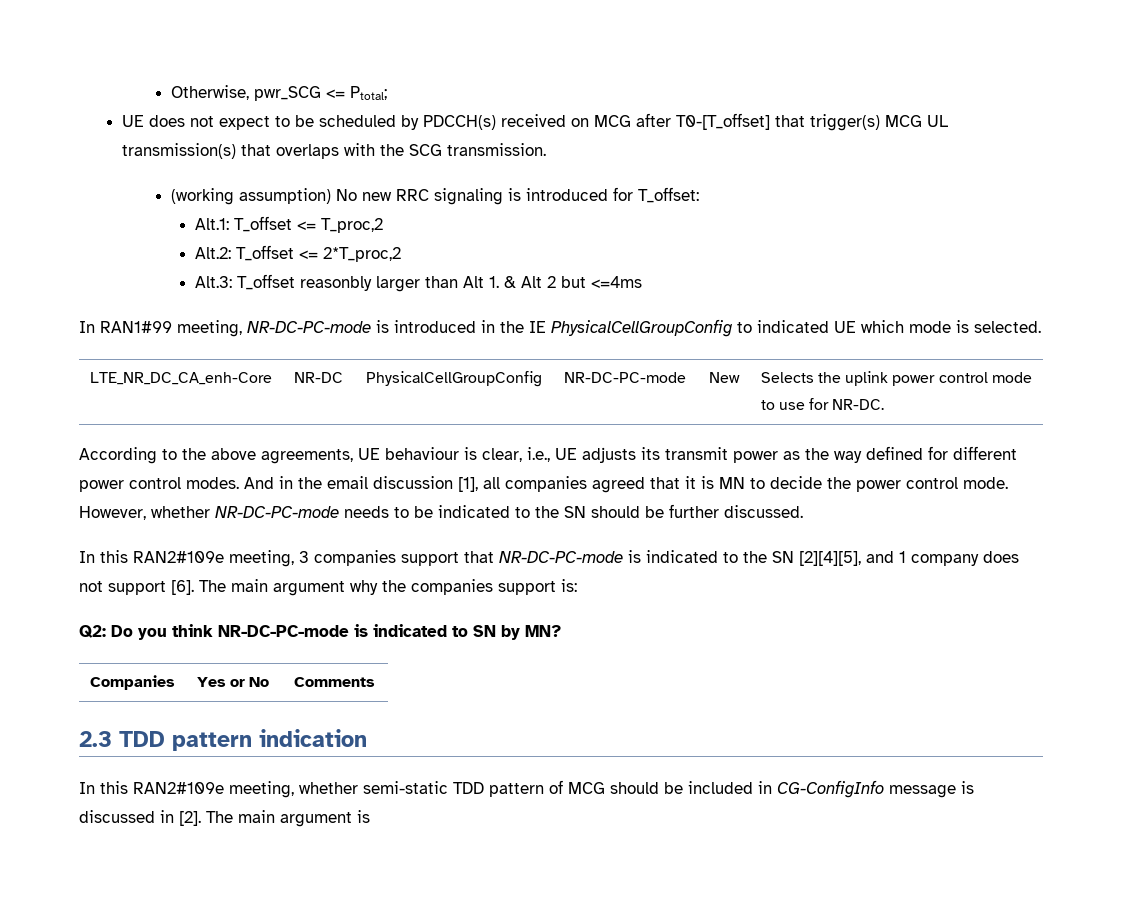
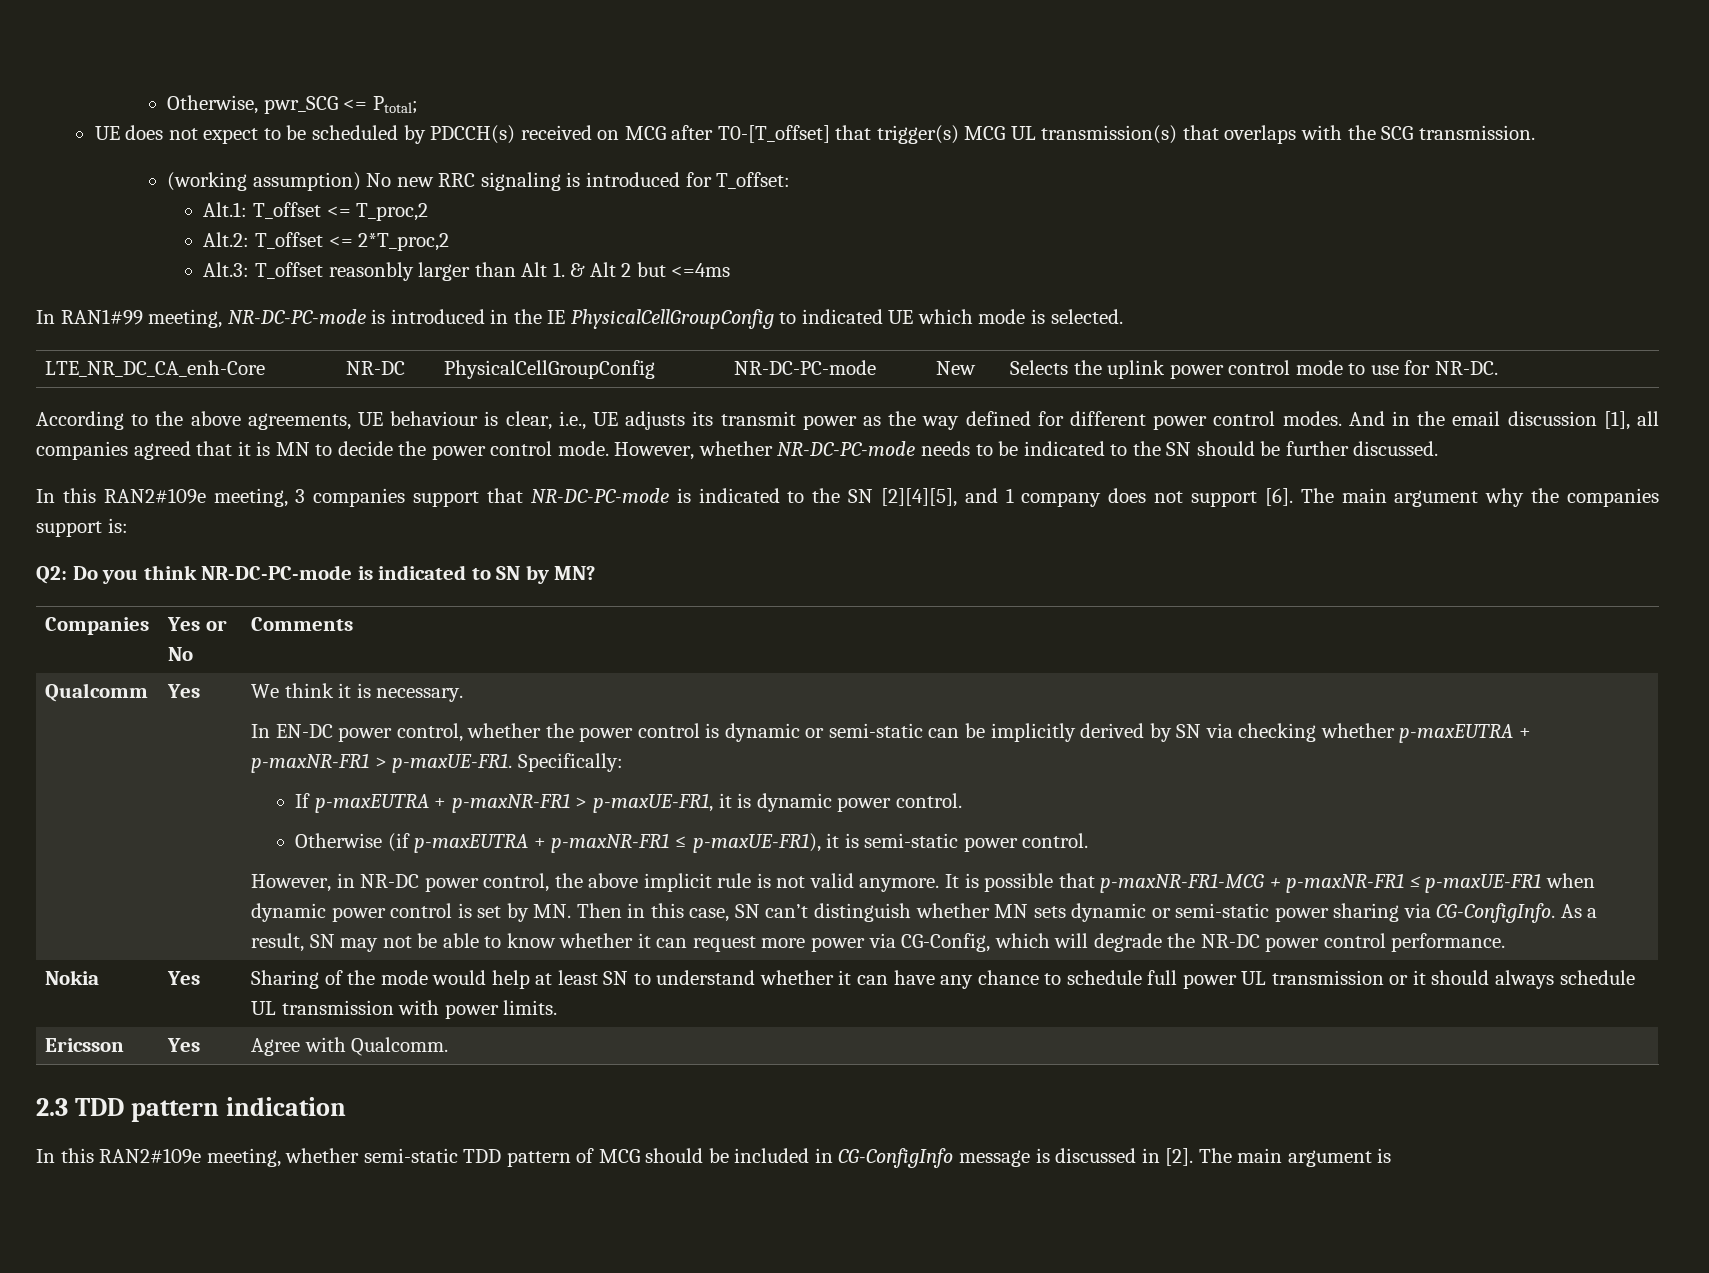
+ Qualcomm | Yes | We think it is necessary.
+ In EN-DC power control, whether the power control is dynamic or semi-static can be implicitly derived by SN via checking whether p-maxEUTRA + p-maxNR-FR1 > p-maxUE-FR1. Specifically:
+ If p-maxEUTRA + p-maxNR-FR1 > p-maxUE-FR1, it is dynamic power control.
+ Otherwise (if p-maxEUTRA + p-maxNR-FR1 ≤ p-maxUE-FR1), it is semi-static power control.
+ However, in NR-DC power control, the above implicit rule is not valid anymore. It is possible that p-maxNR-FR1-MCG + p-maxNR-FR1 ≤ p-maxUE-FR1 when dynamic power control is set by MN. Then in this case, SN can’t distinguish whether MN sets dynamic or semi-static power sharing via CG-ConfigInfo. As a result, SN may not be able to know whether it can request more power via CG-Config, which will degrade the NR-DC power control performance.
+ Nokia | Yes | Sharing of the mode would help at least SN to understand whether it can have any chance to schedule full power UL transmission or it should always schedule UL transmission with power limits.
+ Ericsson | Yes | Agree with Qualcomm.

